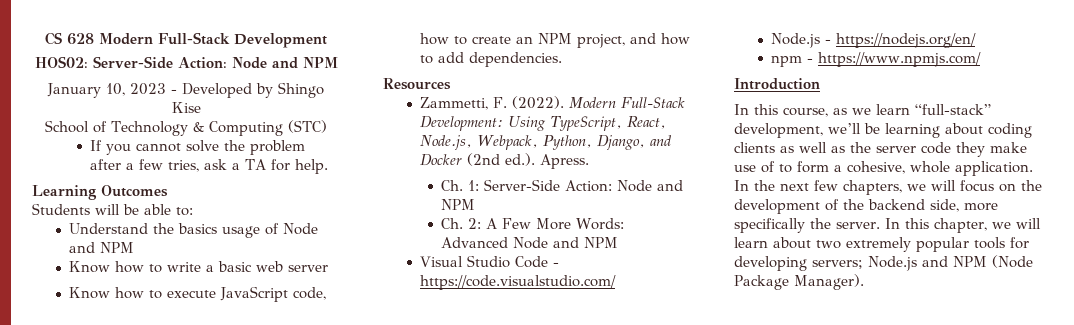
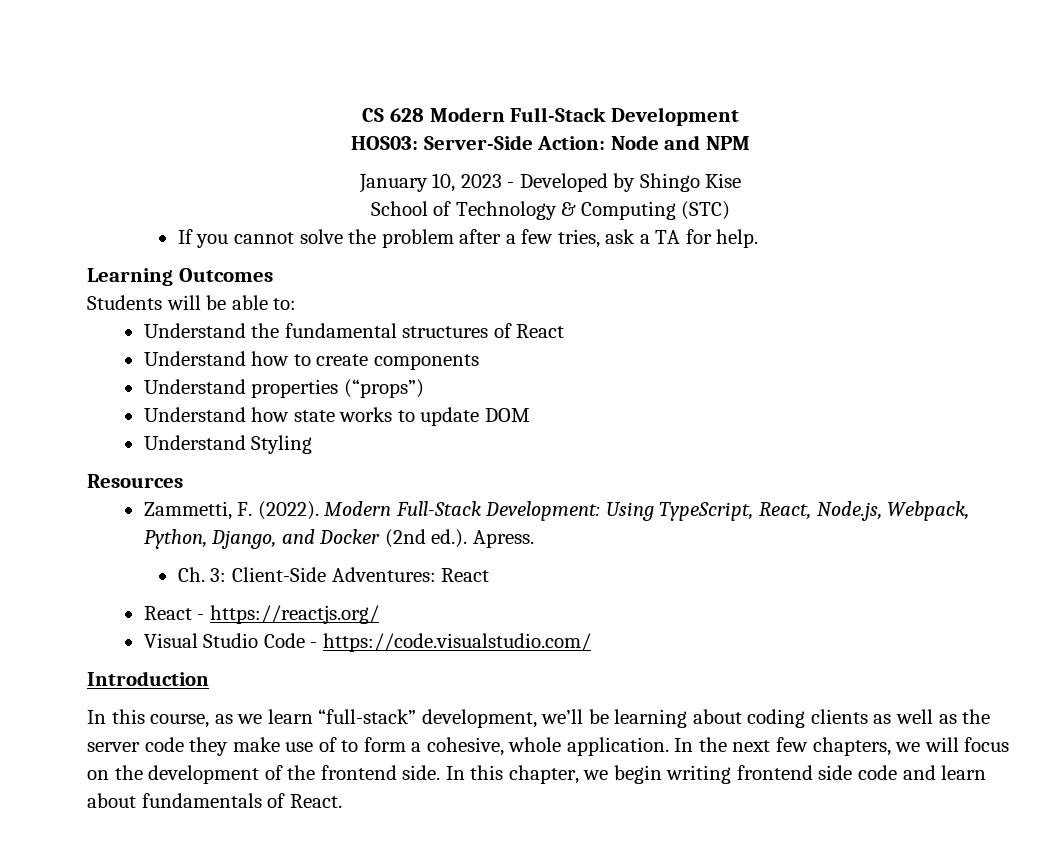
- HOS02: Server-Side Action: Node and NPM
+ HOS03: Server-Side Action: Node and NPM
- Understand the basics usage of Node and NPM
- Know how to write a basic web server
- Know how to execute JavaScript code, how to create an NPM project, and how to add dependencies.
+ Understand the fundamental structures of React
+ Understand how to create components
+ Understand properties (“props”)
+ Understand how state works to update DOM
+ Understand Styling
- Ch. 1: Server-Side Action: Node and NPM
- Ch. 2: A Few More Words: Advanced Node and NPM
+ Ch. 3: Client-Side Adventures: React
+ React - https://reactjs.org/
- Node.js - https://nodejs.org/en/
- npm - https://www.npmjs.com/
- In the next few chapters, we will focus on the development of the backend side, more specifically the server. In this chapter, we will learn about two extremely popular tools for developing servers; Node.js and NPM (Node Package Manager).
+ In the next few chapters, we will focus on the development of the frontend side. In this chapter, we begin writing frontend side code and learn about fundamentals of React.

